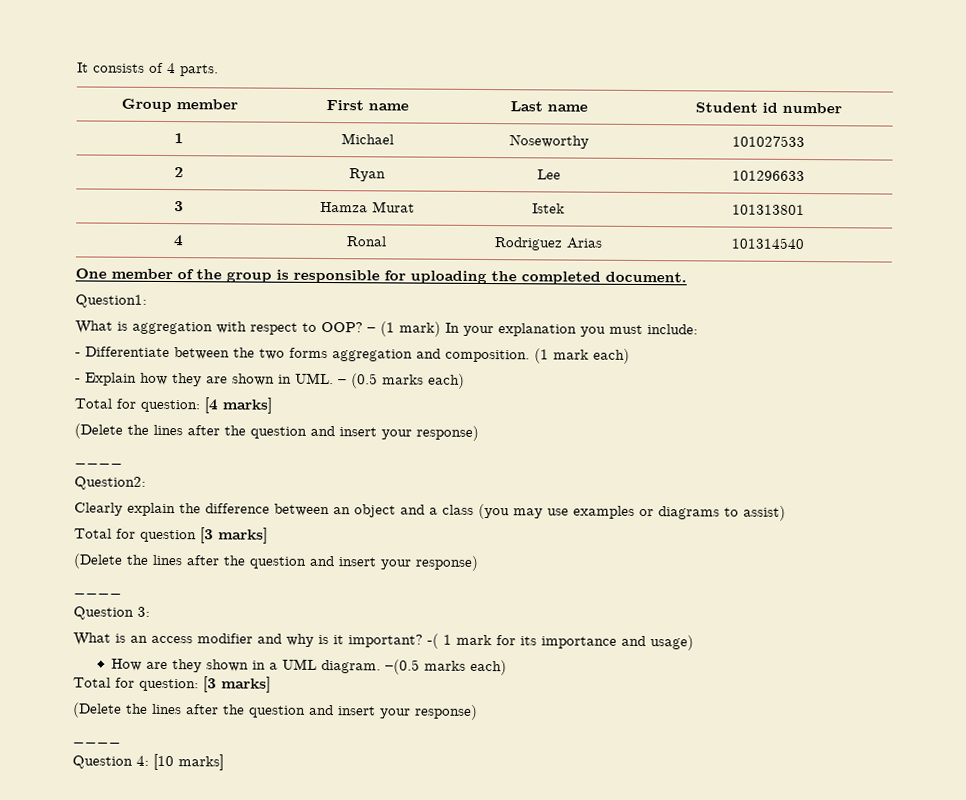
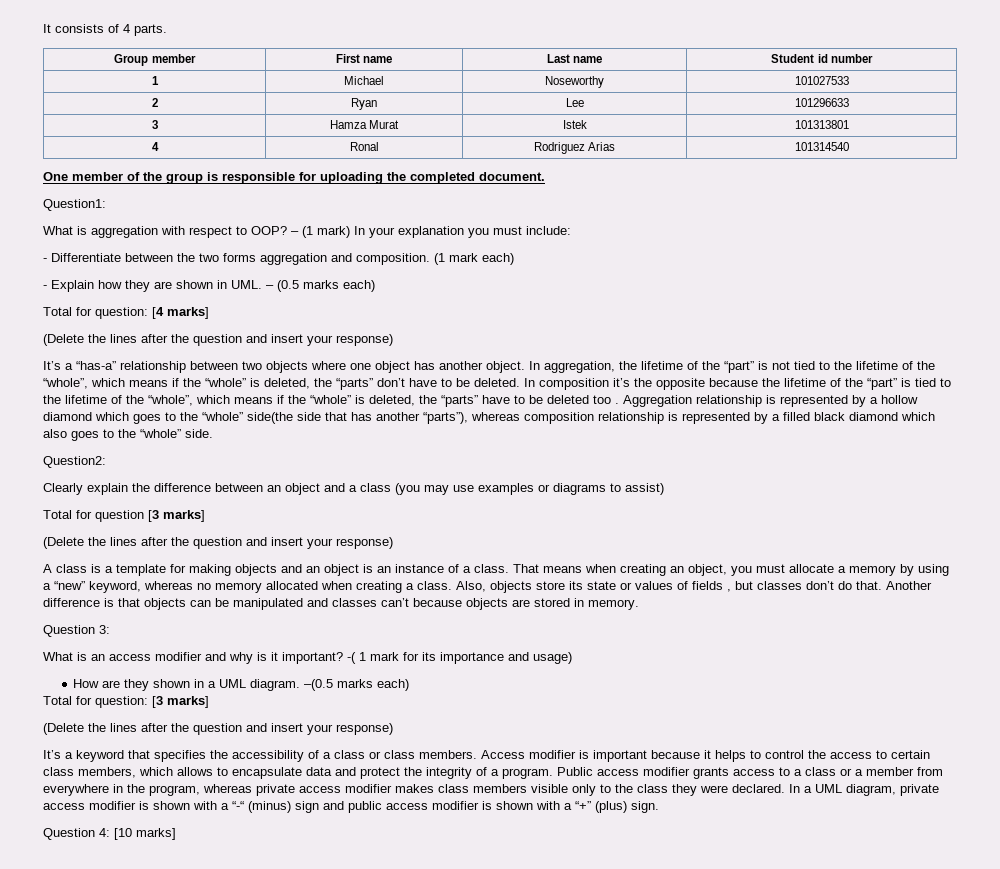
  Total for question: [4 marks]
  (Delete the lines after the question and insert your response)
- ____
+ It’s a “has-a” relationship between two objects where one object has another object. In aggregation, the lifetime of the “part” is not tied to the lifetime of the “whole”, which means if the “whole” is deleted, the “parts” don’t have to be deleted. In composition it’s the opposite because the lifetime of the “part” is tied to the lifetime of the “whole”, which means if the “whole” is deleted, the “parts” have to be deleted too . Aggregation relationship is represented by a hollow diamond which goes to the “whole” side(the side that has another “parts”), whereas composition relationship is represented by a filled black diamond which also goes to the “whole” side.
  Total for question [3 marks]
  (Delete the lines after the question and insert your response)
- ____
+ A class is a template for making objects and an object is an instance of a class. That means when creating an object, you must allocate a memory by using a “new” keyword, whereas no memory allocated when creating a class. Also, objects store its state or values of fields , but classes don’t do that. Another difference is that objects can be manipulated and classes can’t because objects are stored in memory.
  Total for question: [3 marks]
  (Delete the lines after the question and insert your response)
- ____
+ It’s a keyword that specifies the accessibility of a class or class members. Access modifier is important because it helps to control the access to certain class members, which allows to encapsulate data and protect the integrity of a program. Public access modifier grants access to a class or a member from everywhere in the program, whereas private access modifier makes class members visible only to the class they were declared. In a UML diagram, private access modifier is shown with a “-“ (minus) sign and public access modifier is shown with a “+” (plus) sign.

